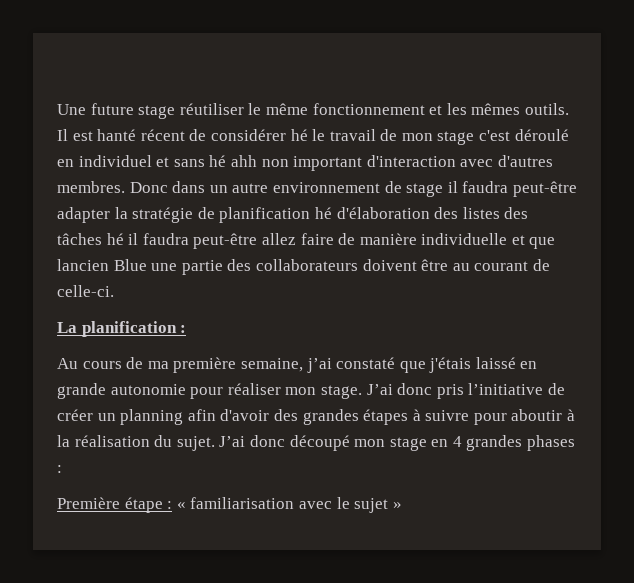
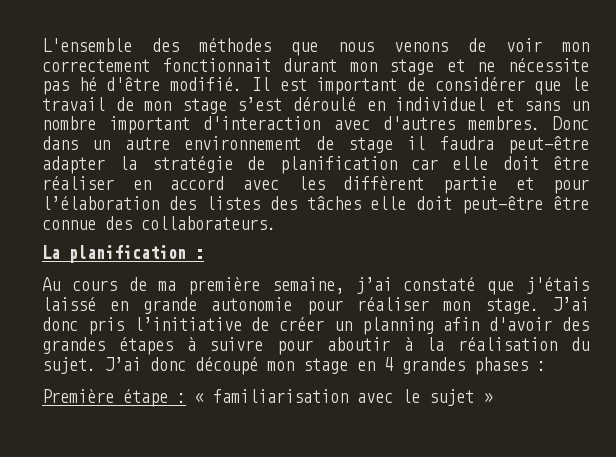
- Une future stage réutiliser le même fonctionnement et les mêmes outils. Il est hanté récent de considérer hé le travail de mon stage c'est déroulé en individuel et sans hé ahh non important d'interaction avec d'autres membres.
+ L'ensemble des méthodes que nous venons de voir mon correctement fonctionnait durant mon stage et ne nécessite pas hé d'être modifié. Il est important de considérer que le travail de mon stage s’est déroulé en individuel et sans un nombre important d'interaction avec d'autres membres.
- Donc dans un autre environnement de stage il faudra peut-être adapter la stratégie de planification hé d'élaboration des listes des tâches hé il faudra peut-être allez faire de manière individuelle et que lancien Blue une partie des collaborateurs doivent être au courant de celle-ci.
+ Donc dans un autre environnement de stage il faudra peut-être adapter la stratégie de planification car elle doit être réaliser en accord avec les diffèrent partie et pour l’élaboration des listes des tâches elle doit peut-être être connue des collaborateurs.

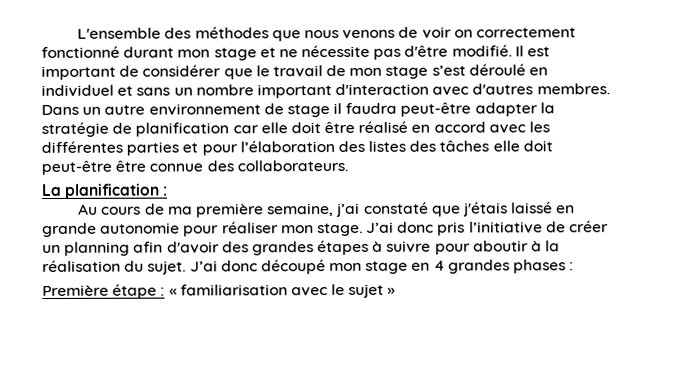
- L'ensemble des méthodes que nous venons de voir mon correctement fonctionnait durant mon stage et ne nécessite pas hé d'être modifié.
+ L'ensemble des méthodes que nous venons de voir on correctement fonctionné durant mon stage et ne nécessite pas d'être modifié.
- Donc dans un autre environnement de stage il faudra peut-être adapter la stratégie de planification car elle doit être réaliser en accord avec les diffèrent partie et pour l’élaboration des listes des tâches elle doit peut-être être connue des collaborateurs.
+ Dans un autre environnement de stage il faudra peut-être adapter la stratégie de planification car elle doit être réalisé en accord avec les différentes parties et pour l’élaboration des listes des tâches elle doit peut-être être connue des collaborateurs.

